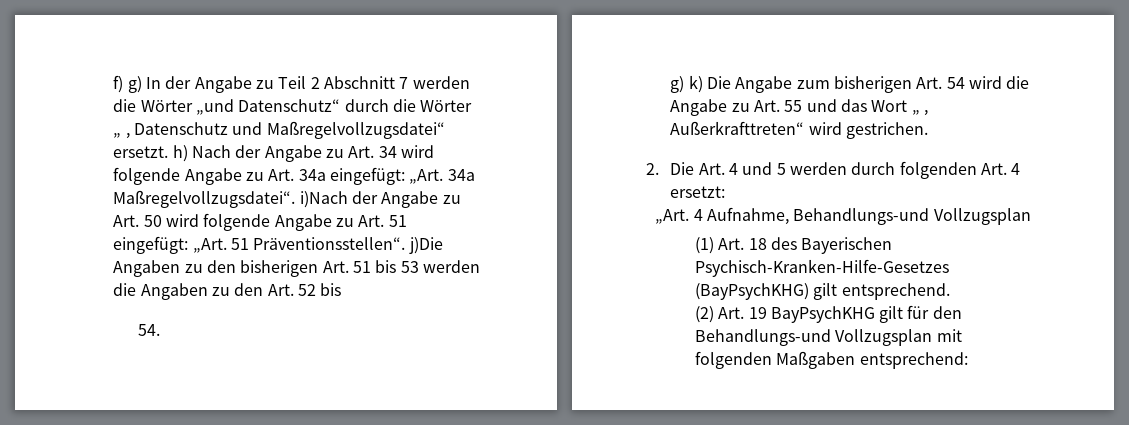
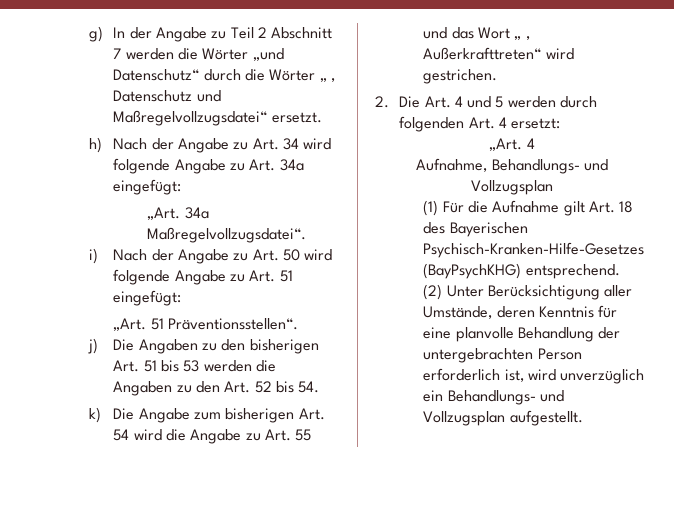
- f) g) In der Angabe zu Teil 2 Abschnitt 7 werden die Wörter „und Datenschutz“ durch die Wörter „ , Datenschutz und Maßregelvollzugsdatei“ ersetzt. h) Nach der Angabe zu Art. 34 wird folgende Angabe zu Art. 34a eingefügt: „Art.
+ g) In der Angabe zu Teil 2 Abschnitt 7 werden die Wörter „und Datenschutz“ durch die Wörter „ , Datenschutz und Maßregelvollzugsdatei“ ersetzt.
+ h) Nach der Angabe zu Art. 34 wird folgende Angabe zu Art. 34a eingefügt:
+ „Art.
- 34a Maßregelvollzugsdatei“. i)Nach der Angabe zu Art. 50 wird folgende Angabe zu Art. 51 eingefügt: „Art.
+ 34a Maßregelvollzugsdatei“.
+ i) Nach der Angabe zu Art. 50 wird folgende Angabe zu Art. 51 eingefügt:
+ „Art.
- 51 Präventionsstellen“. j)Die Angaben zu den bisherigen Art. 51 bis 53 werden die Angaben zu den Art. 52 bis
- 54.
+ 51 Präventionsstellen“.
+ j) Die Angaben zu den bisherigen Art. 51 bis 53 werden die Angaben zu den Art. 52 bis 54.
- g) k) Die Angabe zum bisherigen Art. 54 wird die Angabe zu Art. 55 und das Wort „ , Außerkrafttreten“ wird gestrichen.
+ k) Die Angabe zum bisherigen Art. 54 wird die Angabe zu Art. 55 und das Wort „ , Außerkrafttreten“ wird gestrichen.
- „Art. 4 Aufnahme, Behandlungs-und Vollzugsplan
+ „Art. 4
+ Aufnahme, Behandlungs- und Vollzugsplan
- (1) Art. 18 des Bayerischen Psychisch-Kranken-Hilfe-Gesetzes (BayPsychKHG) gilt entsprechend.
+ (1) Für die Aufnahme gilt Art. 18 des Bayerischen Psychisch-Kranken-Hilfe-Gesetzes (BayPsychKHG) entsprechend.
- (2) Art. 19 BayPsychKHG gilt für den Behandlungs-und Vollzugsplan mit folgenden Maßgaben entsprechend:
+ (2) Unter Berücksichtigung aller Umstände, deren Kenntnis für eine planvolle Behandlung der untergebrachten Person erforderlich ist, wird unverzüglich ein Behandlungs- und Vollzugsplan aufgestellt.

